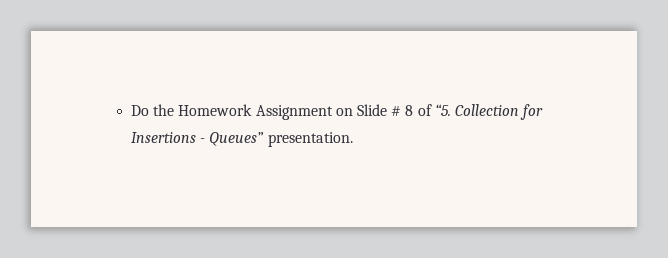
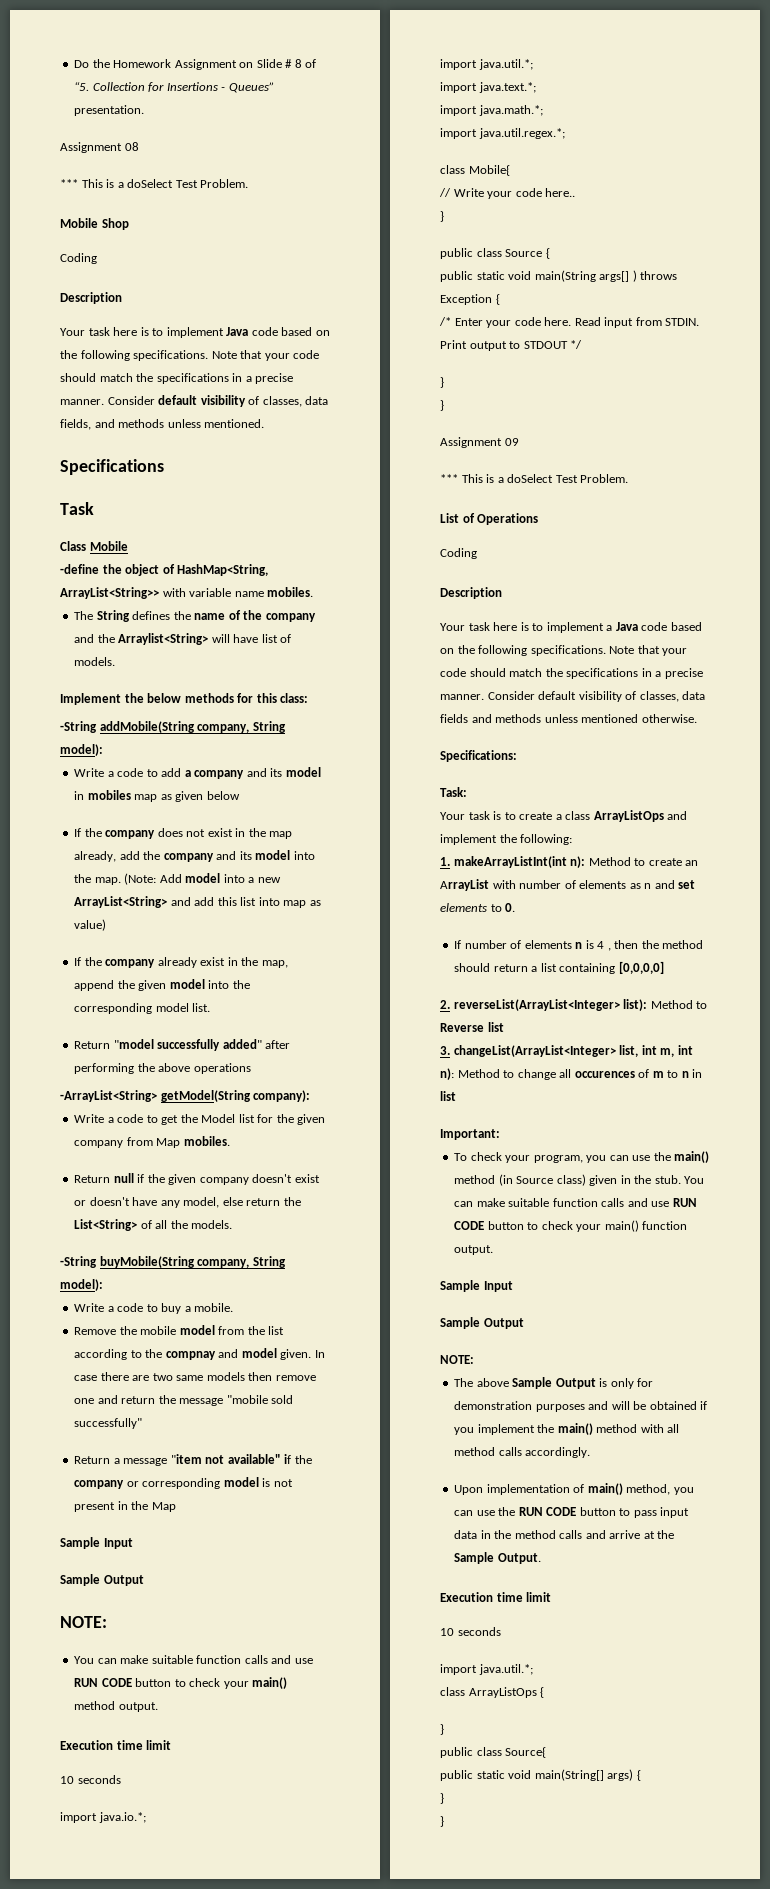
+ Assignment 08
+ *** This is a doSelect Test Problem.
+ Mobile Shop
+ Coding
+ Description
+ Your task here is to implement Java code based on the following specifications. Note that your code should match the specifications in a precise manner. Consider default visibility of classes, data fields, and methods unless mentioned.
+ Specifications
+ Task
+ Class Mobile
+ -define the object of HashMap<String, ArrayList<String>> with variable name mobiles.
+ The String defines the name of the company and the Arraylist<String> will have list of models.
+ Implement the below methods for this class:
+ -String addMobile(String company, String model):
+ Write a code to add a company and its model in mobiles map as given below
+ If the company does not exist in the map already, add the company and its model into the map. (Note: Add model into a new ArrayList<String> and add this list into map as value)
+ If the company already exist in the map, append the given model into the corresponding model list.
+ Return "model successfully added" after performing the above operations
+ -ArrayList<String> getModel(String company):
+ Write a code to get the Model list for the given company from Map mobiles.
+ Return null if the given company doesn't exist or doesn't have any model, else return the List<String> of all the models.
+ -String buyMobile(String company, String model):
+ Write a code to buy a mobile.
+ Remove the mobile model from the list according to the compnay and model given. In case there are two same models then remove one and return the message "mobile sold successfully"
+ Return a message "item not available" if the company or corresponding model is not present in the Map
+ Sample Input
+ Sample Output
+ NOTE:
+ You can make suitable function calls and use RUN CODE button to check your main() method output.
+ Execution time limit
+ 10 seconds
+ import java.io.*;
+ import java.util.*;
+ import java.text.*;
+ import java.math.*;
+ import java.util.regex.*;
+ class Mobile{
+ // Write your code here..
+ }
+ public class Source {
+ public static void main(String args[] ) throws Exception {
+ /* Enter your code here. Read input from STDIN. Print output to STDOUT */
+ }
+ }
+ Assignment 09
+ *** This is a doSelect Test Problem.
+ List of Operations
+ Coding
+ Description
+ Your task here is to implement a Java code based on the following specifications. Note that your code should match the specifications in a precise manner. Consider default visibility of classes, data fields and methods unless mentioned otherwise.
+ Specifications:
+ Task:
+ Your task is to create a class ArrayListOps and implement the following:
+ 1. makeArrayListInt(int n): Method to create an ArrayList with number of elements as n and set elements to 0.
+ If number of elements n is 4 , then the method should return a list containing [0,0,0,0]
+ 2. reverseList(ArrayList<Integer> list): Method to Reverse list
+ 3. changeList(ArrayList<Integer> list, int m, int n): Method to change all occurences of m to n in list
+ Important:
+ To check your program, you can use the main() method (in Source class) given in the stub. You can make suitable function calls and use RUN CODE button to check your main() function output.
+ Sample Input
+ Sample Output
+ NOTE:
+ The above Sample Output is only for demonstration purposes and will be obtained if you implement the main() method with all method calls accordingly.
+ Upon implementation of main() method, you can use the RUN CODE button to pass input data in the method calls and arrive at the Sample Output.
+ Execution time limit
+ 10 seconds
+ import java.util.*;
+ class ArrayListOps {
+ }
+ public class Source{
+ public static void main(String[] args) {
+ }
+ }

